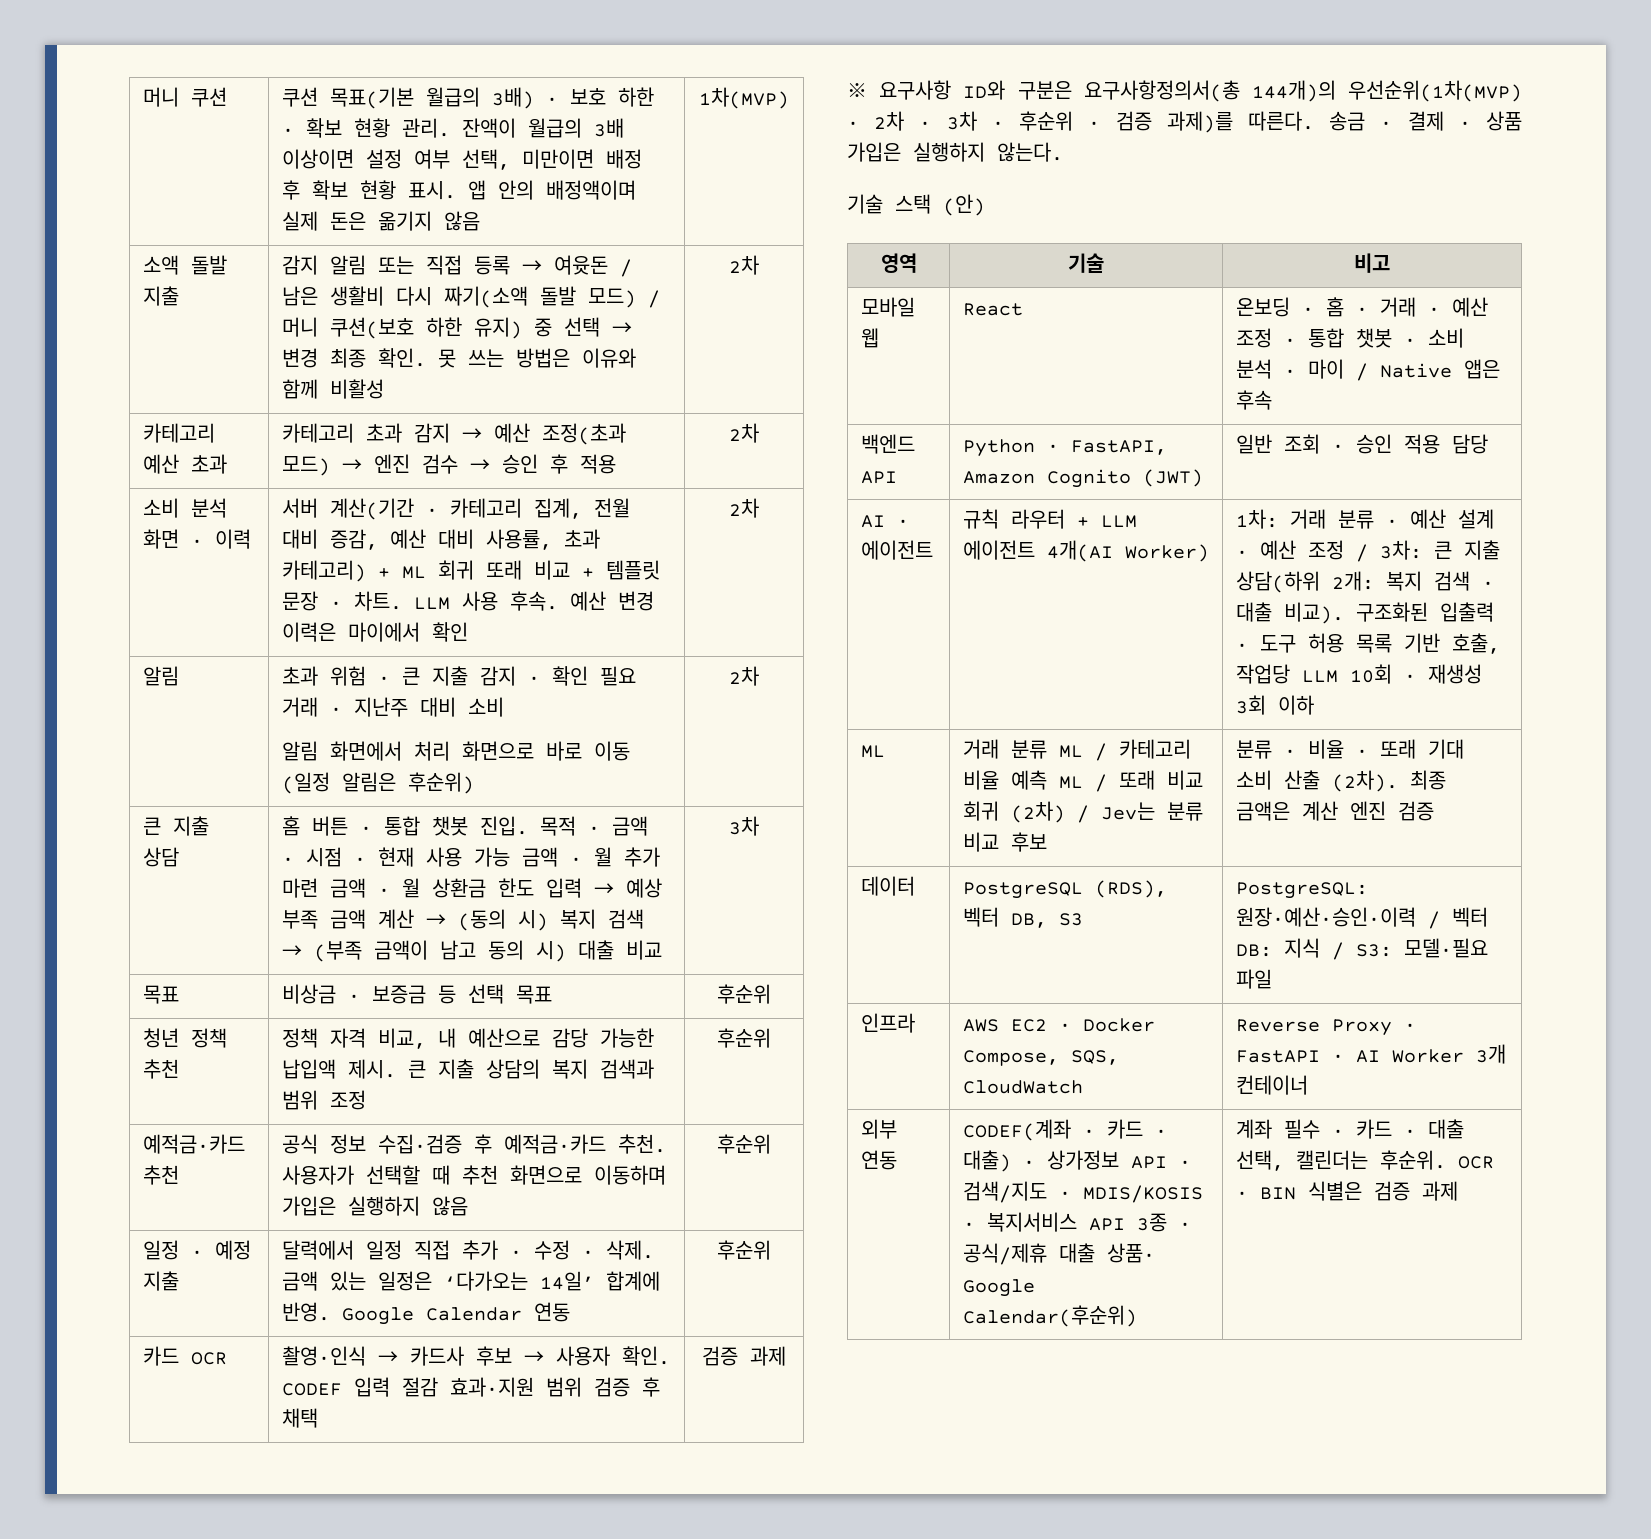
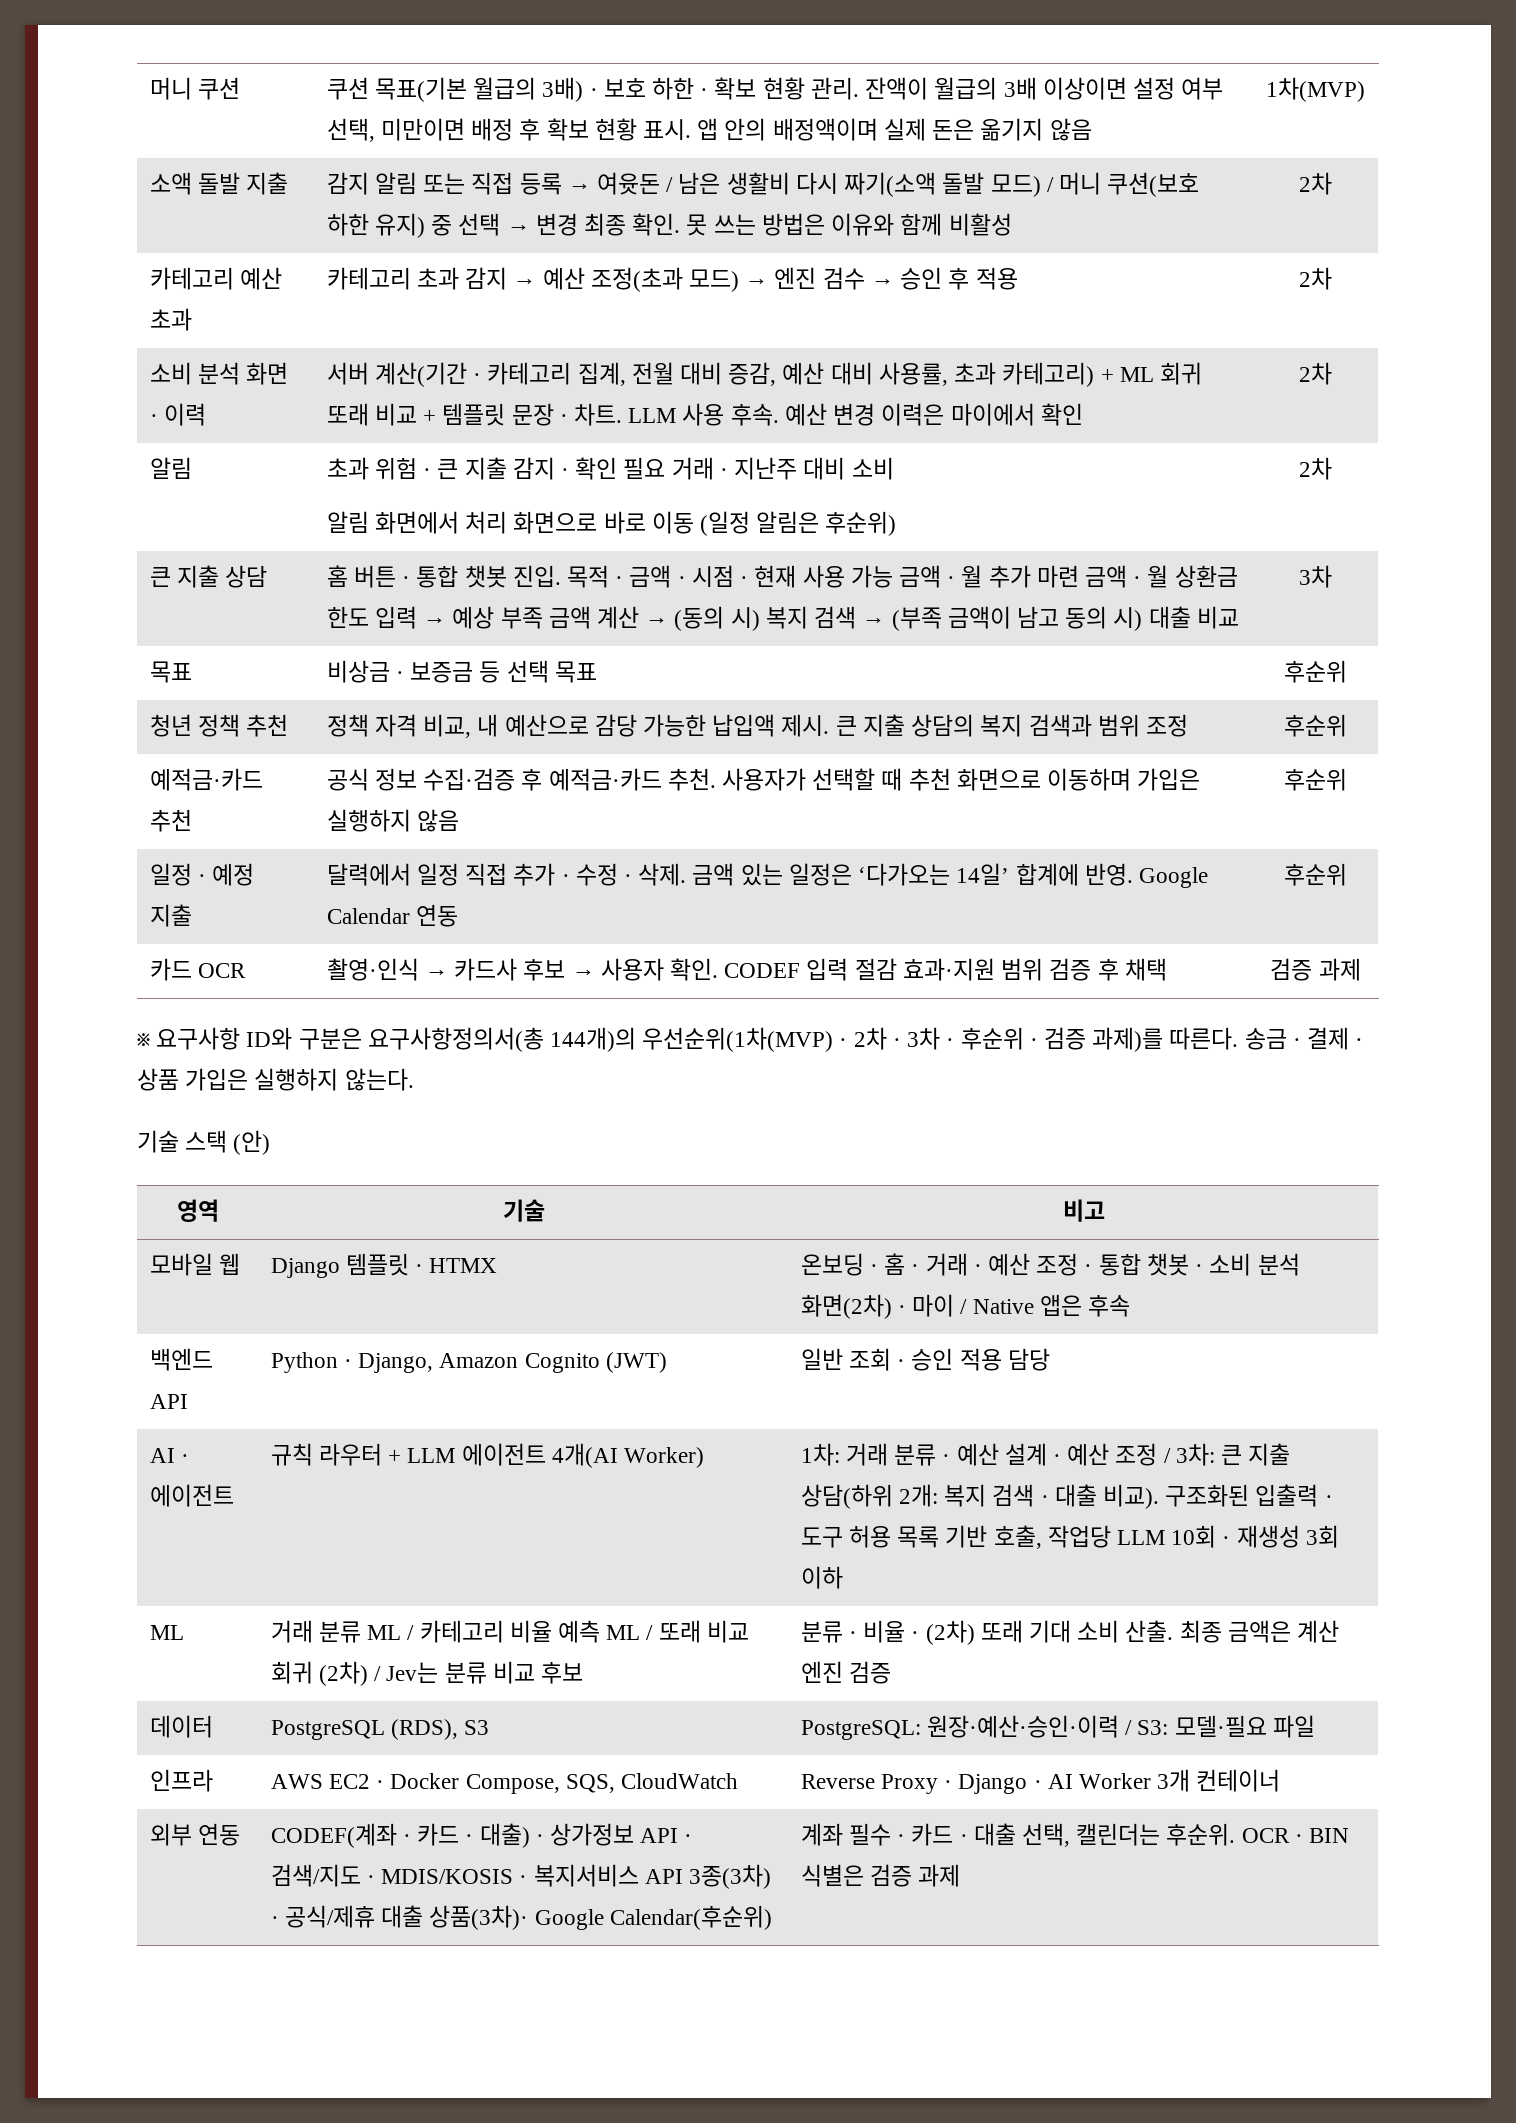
- 모바일 웹 | React | 온보딩 · 홈 · 거래 · 예산 조정 · 통합 챗봇 · 소비 분석 · 마이 / Native 앱은 후속
+ 모바일 웹 | Django 템플릿 · HTMX | 온보딩 · 홈 · 거래 · 예산 조정 · 통합 챗봇 · 소비 분석 화면(2차) · 마이 / Native 앱은 후속
- 백엔드 API | Python · FastAPI, Amazon Cognito (JWT) | 일반 조회 · 승인 적용 담당
+ 백엔드 API | Python · Django, Amazon Cognito (JWT) | 일반 조회 · 승인 적용 담당
- ML | 거래 분류 ML / 카테고리 비율 예측 ML / 또래 비교 회귀 (2차) / Jev는 분류 비교 후보 | 분류 · 비율 · 또래 기대 소비 산출 (2차). 최종 금액은 계산 엔진 검증
+ ML | 거래 분류 ML / 카테고리 비율 예측 ML / 또래 비교 회귀 (2차) / Jev는 분류 비교 후보 | 분류 · 비율 · (2차) 또래 기대 소비 산출. 최종 금액은 계산 엔진 검증
- 데이터 | PostgreSQL (RDS), 벡터 DB, S3 | PostgreSQL: 원장·예산·승인·이력 / 벡터 DB: 지식 / S3: 모델·필요 파일
+ 데이터 | PostgreSQL (RDS), S3 | PostgreSQL: 원장·예산·승인·이력 / S3: 모델·필요 파일
- 인프라 | AWS EC2 · Docker Compose, SQS, CloudWatch | Reverse Proxy · FastAPI · AI Worker 3개 컨테이너
+ 인프라 | AWS EC2 · Docker Compose, SQS, CloudWatch | Reverse Proxy · Django · AI Worker 3개 컨테이너
- 외부 연동 | CODEF(계좌 · 카드 · 대출) · 상가정보 API · 검색/지도 · MDIS/KOSIS · 복지서비스 API 3종 · 공식/제휴 대출 상품· Google Calendar(후순위) | 계좌 필수 · 카드 · 대출 선택, 캘린더는 후순위. OCR · BIN 식별은 검증 과제
+ 외부 연동 | CODEF(계좌 · 카드 · 대출) · 상가정보 API · 검색/지도 · MDIS/KOSIS · 복지서비스 API 3종(3차) · 공식/제휴 대출 상품(3차)· Google Calendar(후순위) | 계좌 필수 · 카드 · 대출 선택, 캘린더는 후순위. OCR · BIN 식별은 검증 과제

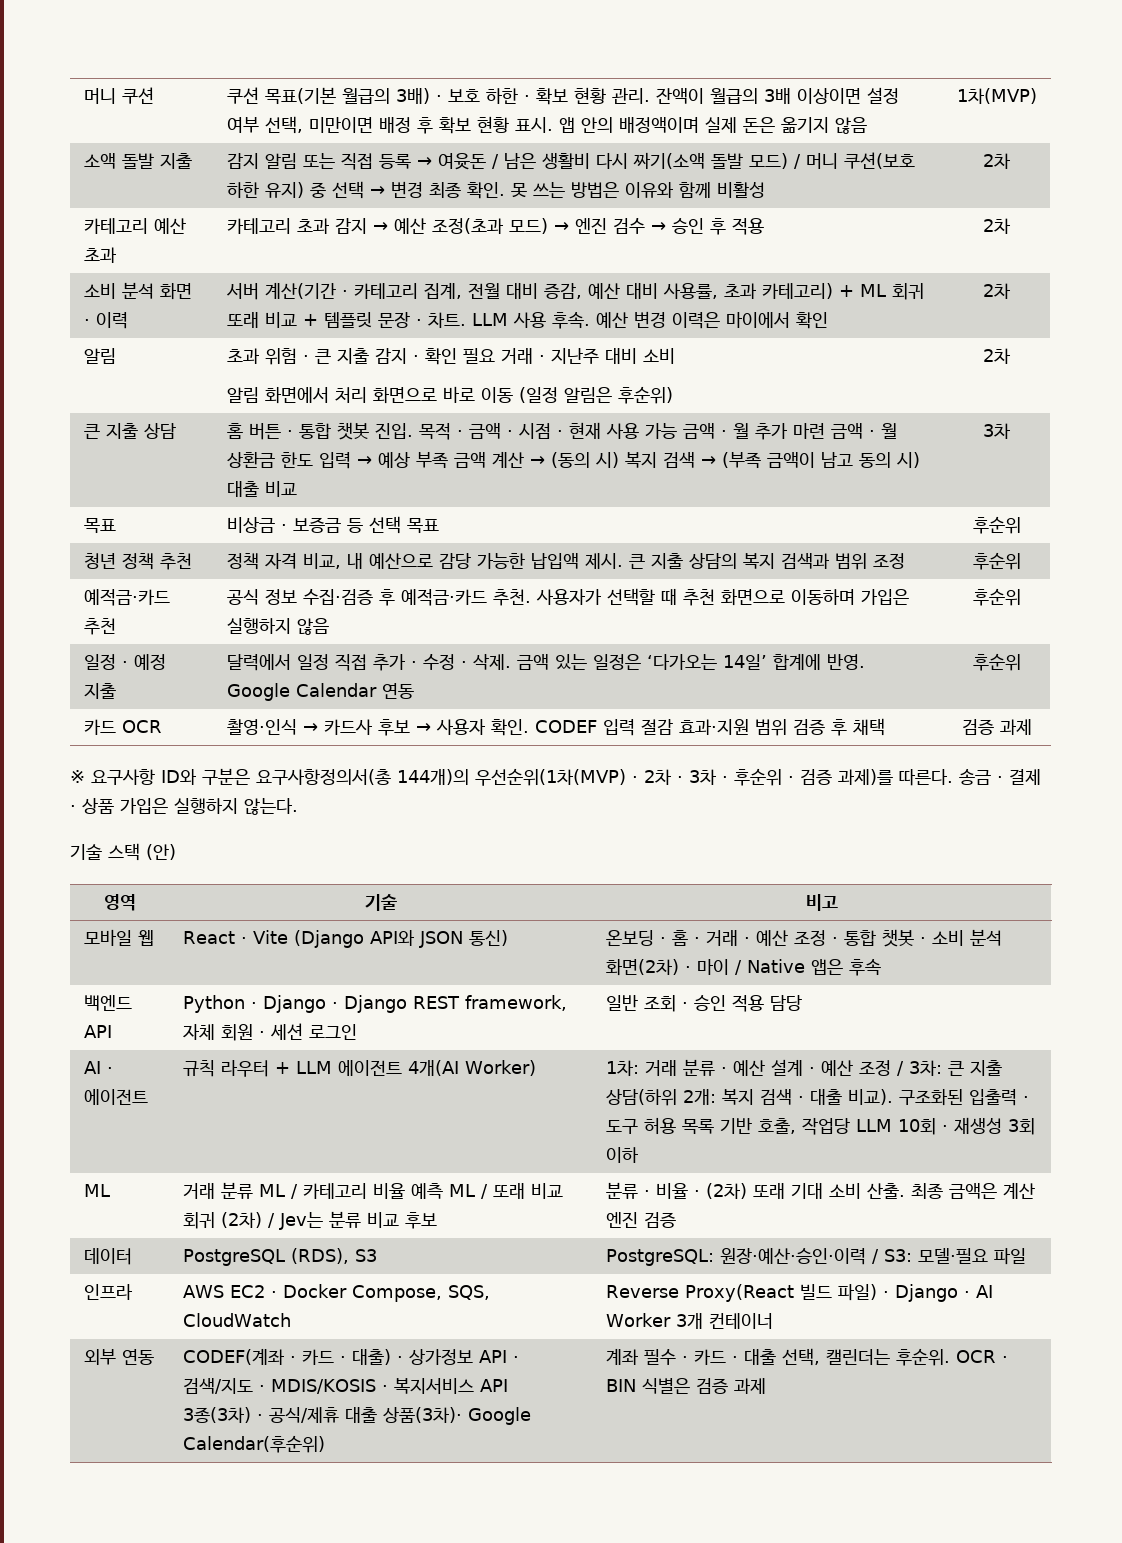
- 모바일 웹 | Django 템플릿 · HTMX | 온보딩 · 홈 · 거래 · 예산 조정 · 통합 챗봇 · 소비 분석 화면(2차) · 마이 / Native 앱은 후속
+ 모바일 웹 | React · Vite (Django API와 JSON 통신) | 온보딩 · 홈 · 거래 · 예산 조정 · 통합 챗봇 · 소비 분석 화면(2차) · 마이 / Native 앱은 후속
- 백엔드 API | Python · Django, Amazon Cognito (JWT) | 일반 조회 · 승인 적용 담당
+ 백엔드 API | Python · Django · Django REST framework, 자체 회원 · 세션 로그인 | 일반 조회 · 승인 적용 담당
- 인프라 | AWS EC2 · Docker Compose, SQS, CloudWatch | Reverse Proxy · Django · AI Worker 3개 컨테이너
+ 인프라 | AWS EC2 · Docker Compose, SQS, CloudWatch | Reverse Proxy(React 빌드 파일) · Django · AI Worker 3개 컨테이너

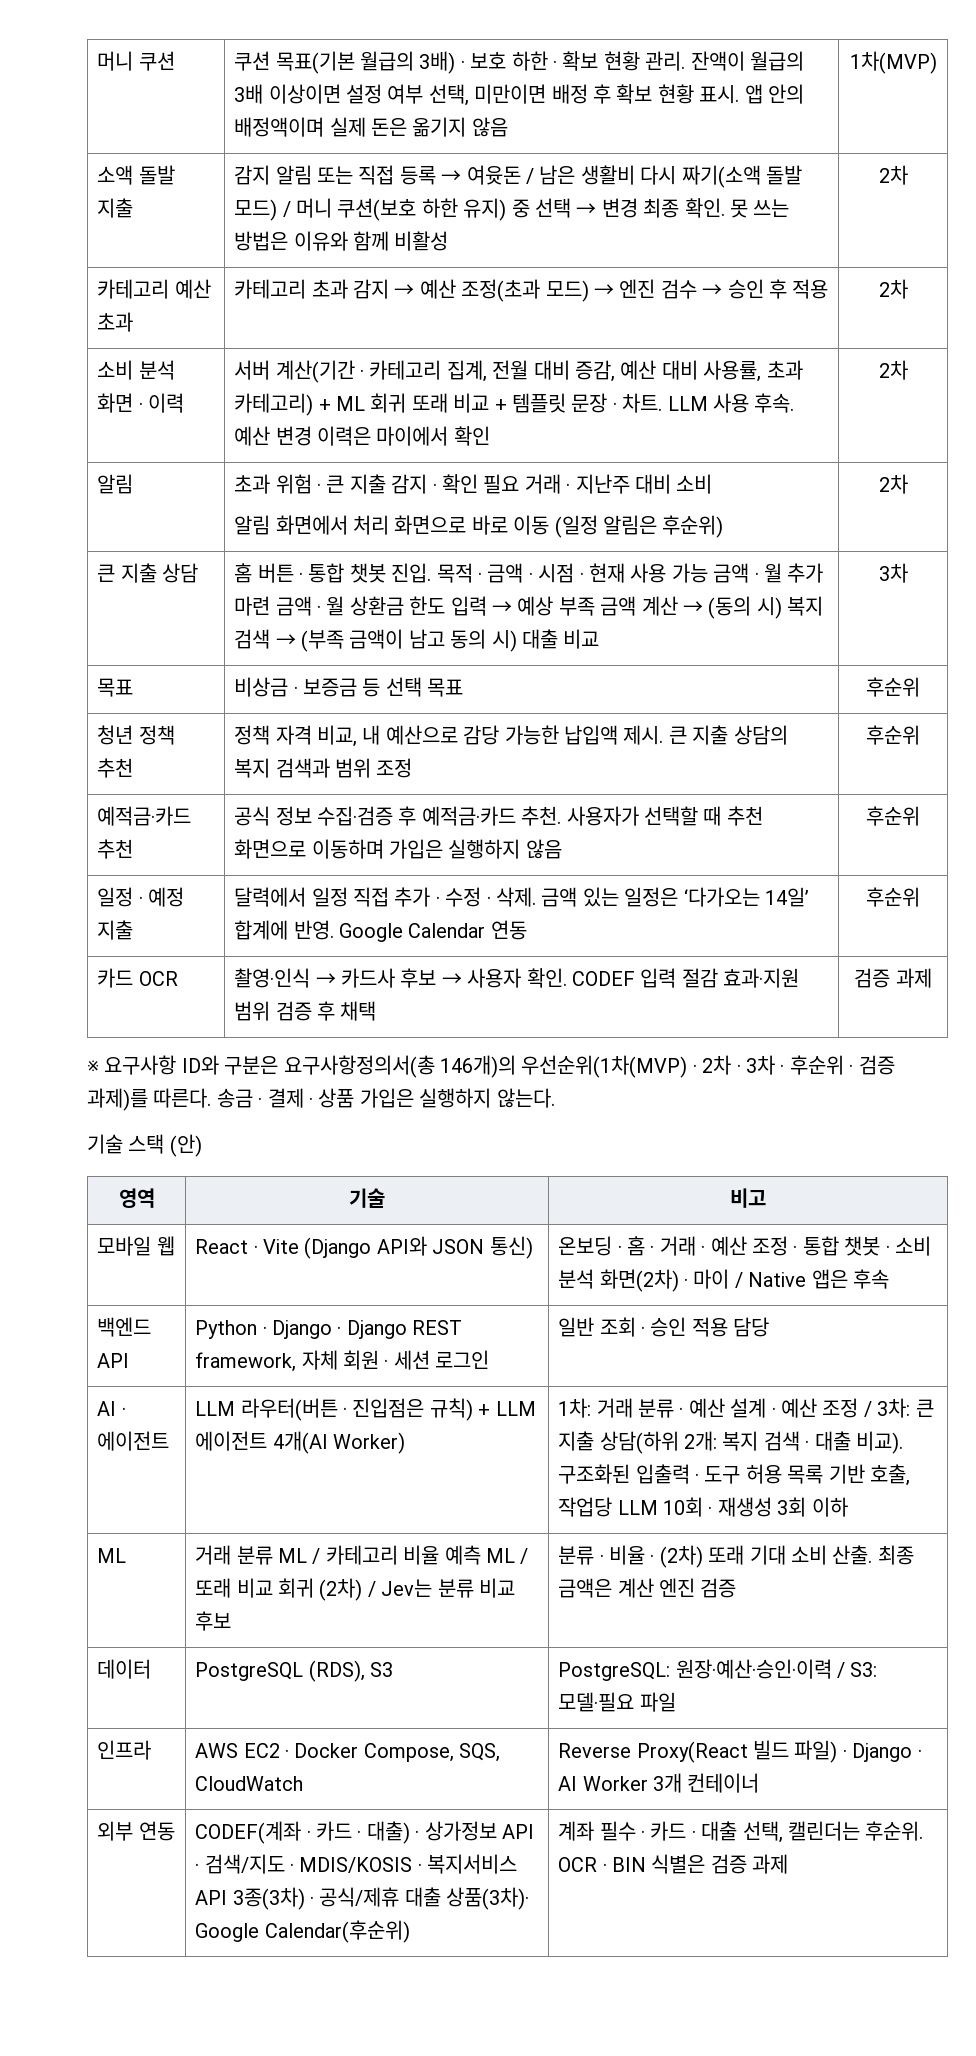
- ※ 요구사항 ID와 구분은 요구사항정의서(총 144개)의 우선순위(1차(MVP) · 2차 · 3차 · 후순위 · 검증 과제)를 따른다.
+ ※ 요구사항 ID와 구분은 요구사항정의서(총 146개)의 우선순위(1차(MVP) · 2차 · 3차 · 후순위 · 검증 과제)를 따른다.
- 규칙 라우터 + LLM 에이전트 4개(AI Worker)
+ LLM 라우터(버튼 · 진입점은 규칙) + LLM 에이전트 4개(AI Worker)

